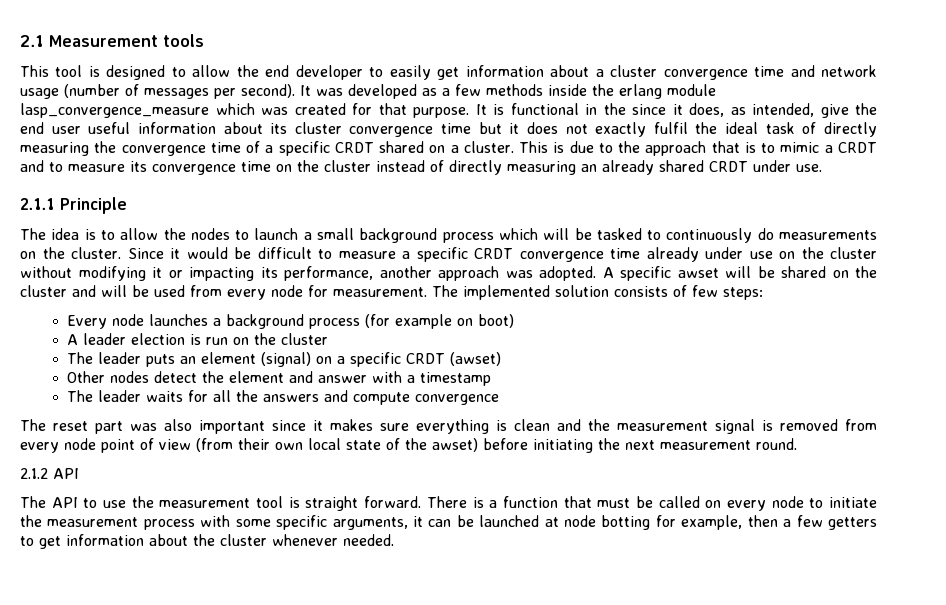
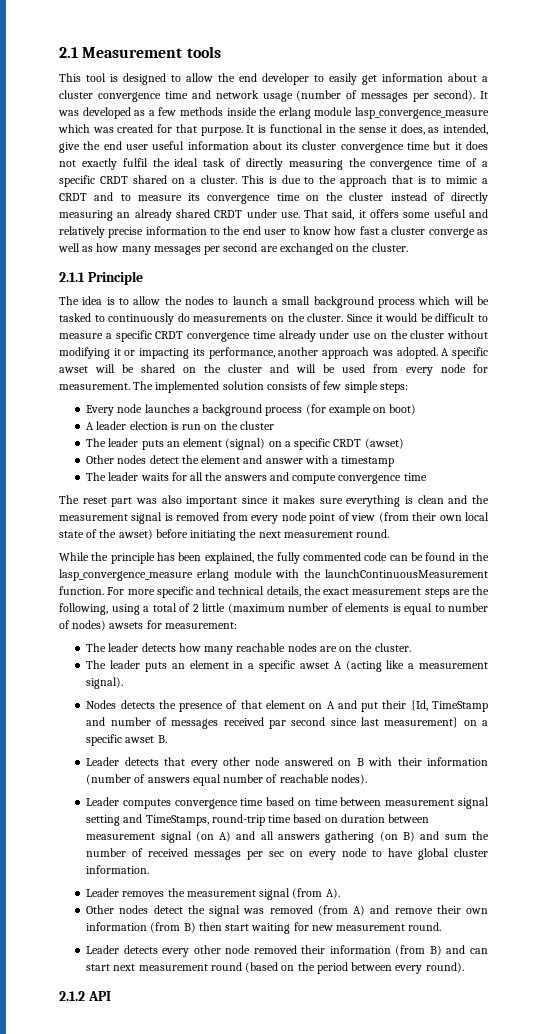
- It is functional in the since it does, as intended, give the end user useful information about its cluster convergence time but it does not exactly fulfil the ideal task of directly measuring the convergence time of a specific CRDT shared on a cluster.
+ It is functional in the sense it does, as intended, give the end user useful information about its cluster convergence time but it does not exactly fulfil the ideal task of directly measuring the convergence time of a specific CRDT shared on a cluster.
+ That said, it offers some useful and relatively precise information to the end user to know how fast a cluster converge as well as how many messages per second are exchanged on the cluster.
- The implemented solution consists of few steps:
+ The implemented solution consists of few simple steps:
- The leader waits for all the answers and compute convergence
+ The leader waits for all the answers and compute convergence time
+ While the principle has been explained, the fully commented code can be found in the lasp_convergence_measure erlang module with the launchContinuousMeasurement function. For more specific and technical details, the exact measurement steps are the following, using a total of 2 little (maximum number of elements is equal to number of nodes) awsets for measurement:
+ The leader detects how many reachable nodes are on the cluster.
+ The leader puts an element in a specific awset A (acting like a measurement signal).
+ Nodes detects the presence of that element on A and put their {Id, TimeStamp and number of messages received par second since last measurement} on a specific awset B.
+ Leader detects that every other node answered on B with their information (number of answers equal number of reachable nodes).
+ Leader computes convergence time based on time between measurement signal setting and TimeStamps, round-trip time based on duration between measurement signal (on A) and all answers gathering (on B) and sum the number of received messages per sec on every node to have global cluster information.
+ Leader removes the measurement signal (from A).
+ Other nodes detect the signal was removed (from A) and remove their own information (from B) then start waiting for new measurement round.
+ Leader detects every other node removed their information (from B) and can start next measurement round (based on the period between every round).
  2.1.2 API
- The API to use the measurement tool is straight forward. There is a function that must be called on every node to initiate the measurement process with some specific arguments, it can be launched at node botting for example, then a few getters to get information about the cluster whenever needed.

